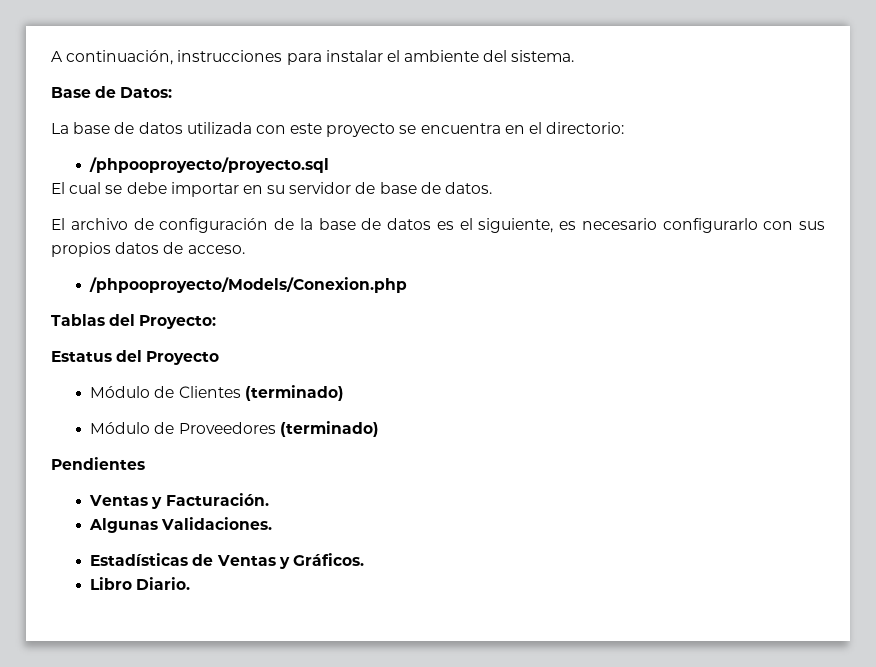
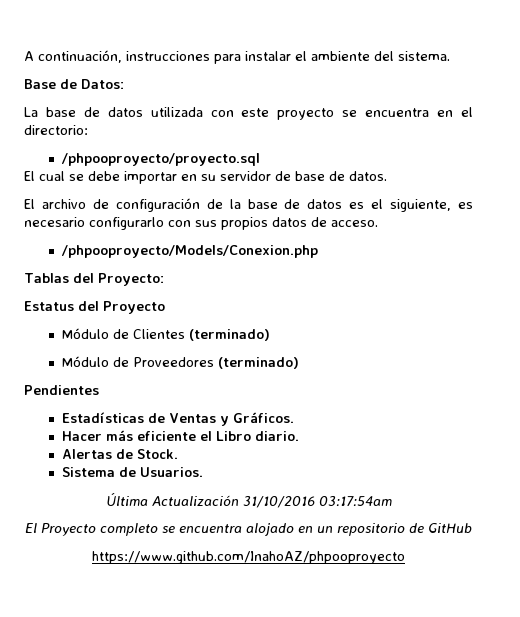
- Ventas y Facturación.
- Algunas Validaciones.
- Libro Diario.
+ Hacer más eficiente el Libro diario.
+ Alertas de Stock.
+ Sistema de Usuarios.
+ Última Actualización 31/10/2016 03:17:54am
+ El Proyecto completo se encuentra alojado en un repositorio de GitHub
+ https://www.github.com/InahoAZ/phpooproyecto

